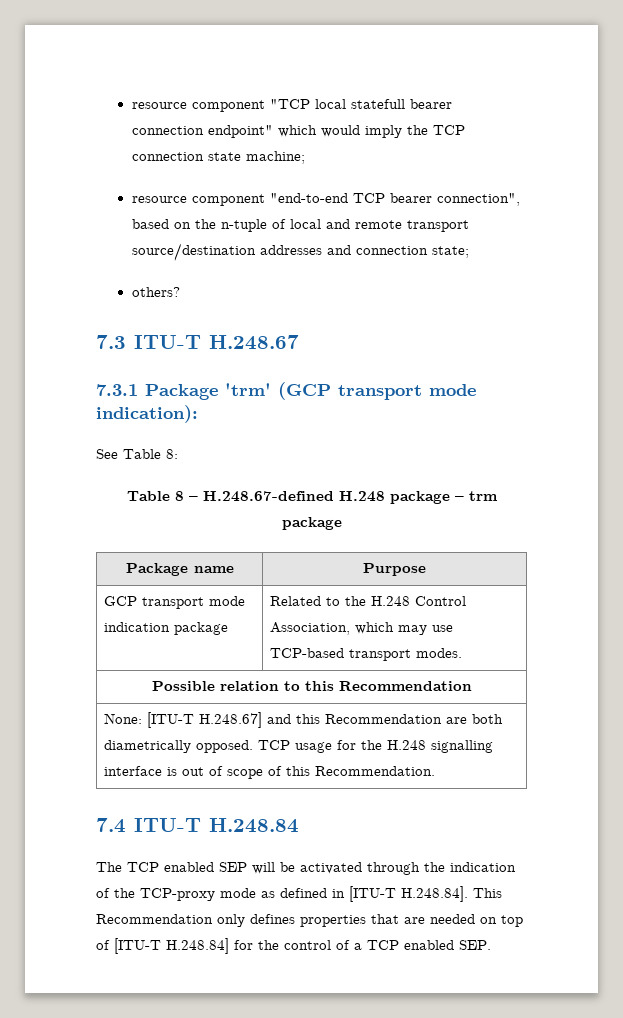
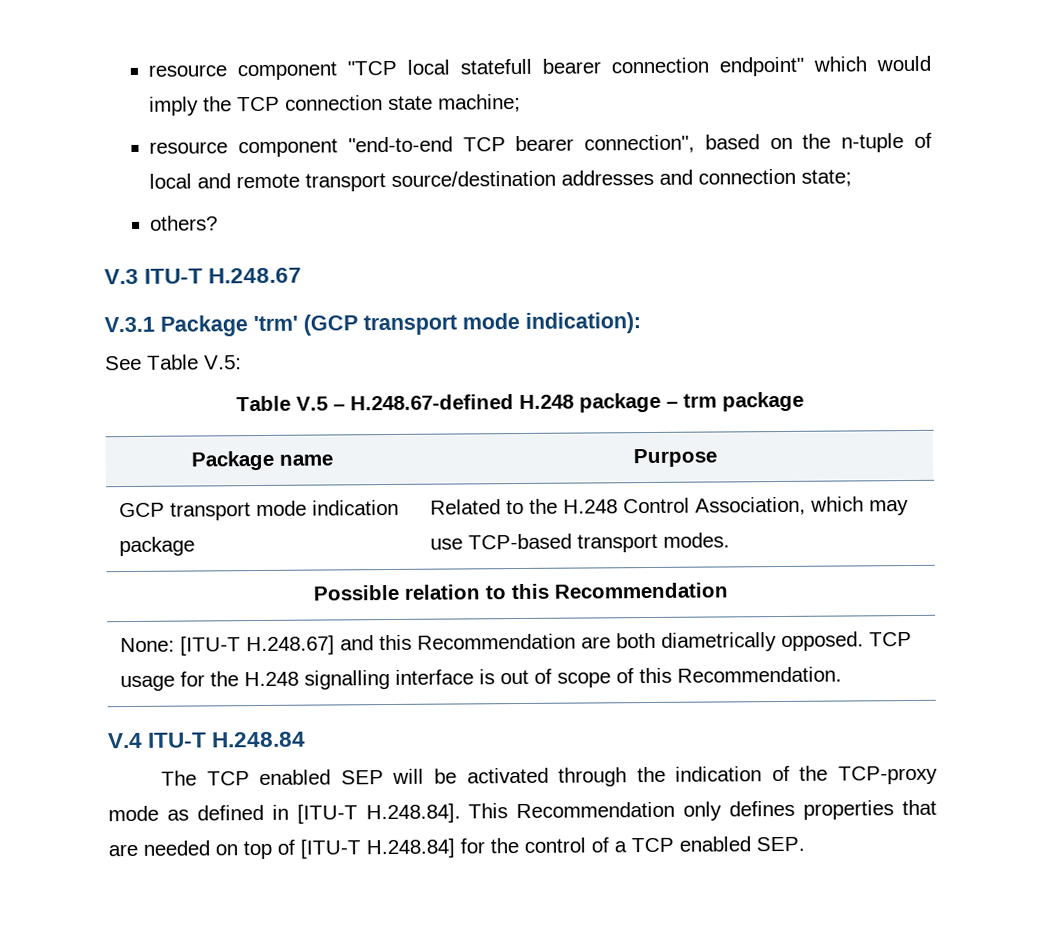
- 7.3 ITU-T H.248.67
+ V.3 ITU-T H.248.67
- 7.3.1 Package 'trm' (GCP transport mode indication):
+ V.3.1 Package 'trm' (GCP transport mode indication):
- See Table 8:
- Table 8 – H.248.67-defined H.248 package – trm package
+ See Table V.5:
+ Table V.5 – H.248.67-defined H.248 package – trm package
- 7.4 ITU-T H.248.84
+ V.4 ITU-T H.248.84

